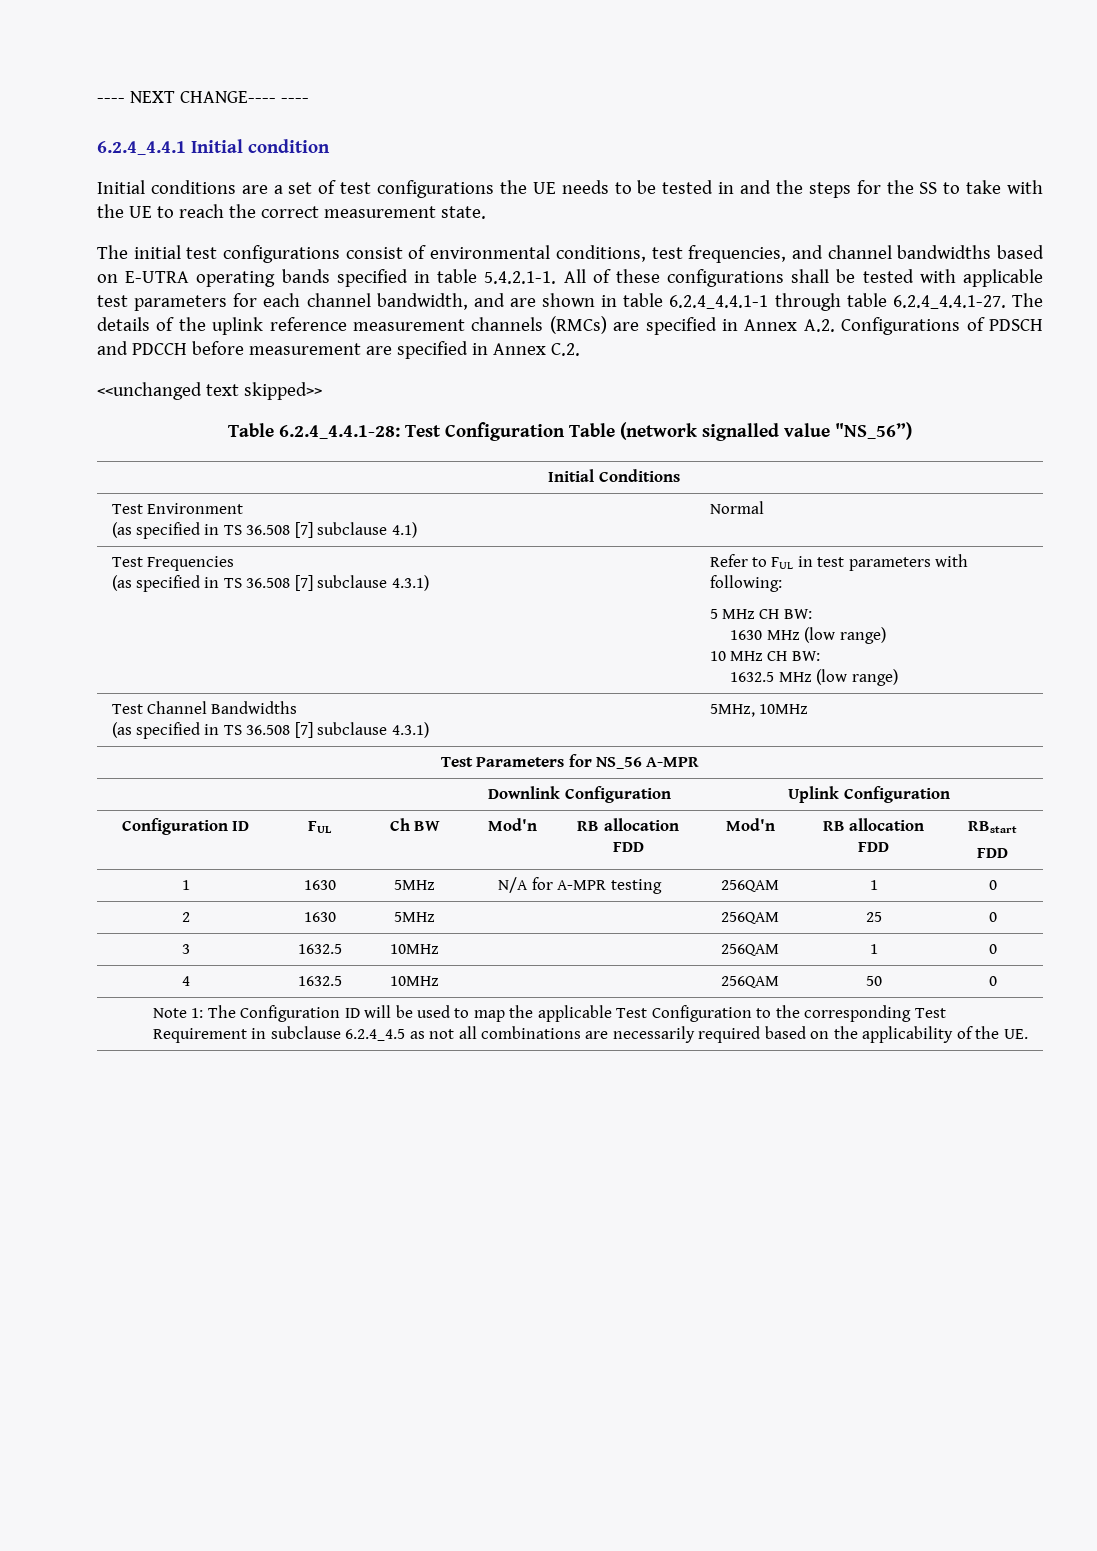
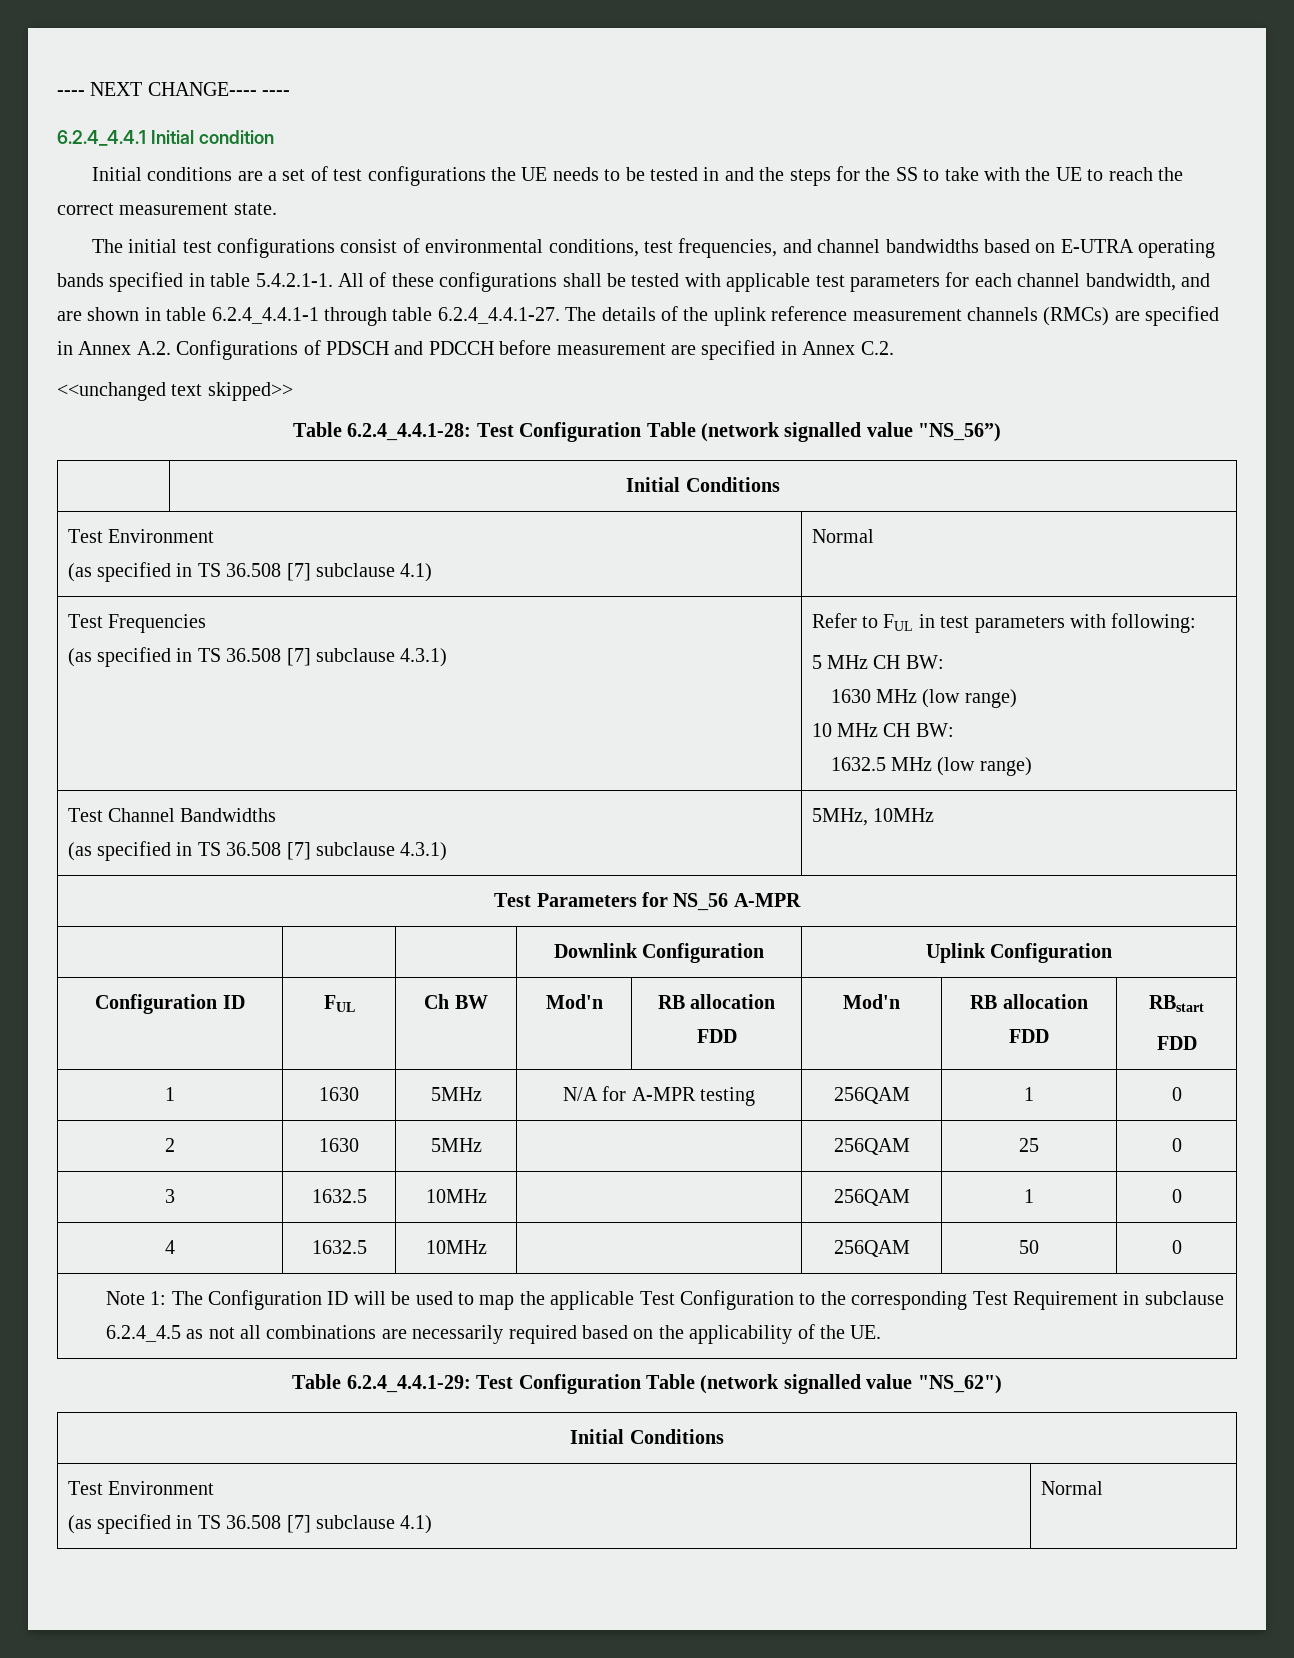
+ Table 6.2.4_4.4.1-29: Test Configuration Table (network signalled value "NS_62")
+ Initial Conditions
+ Test Environment
+ (as specified in TS 36.508 [7] subclause 4.1) | Normal

